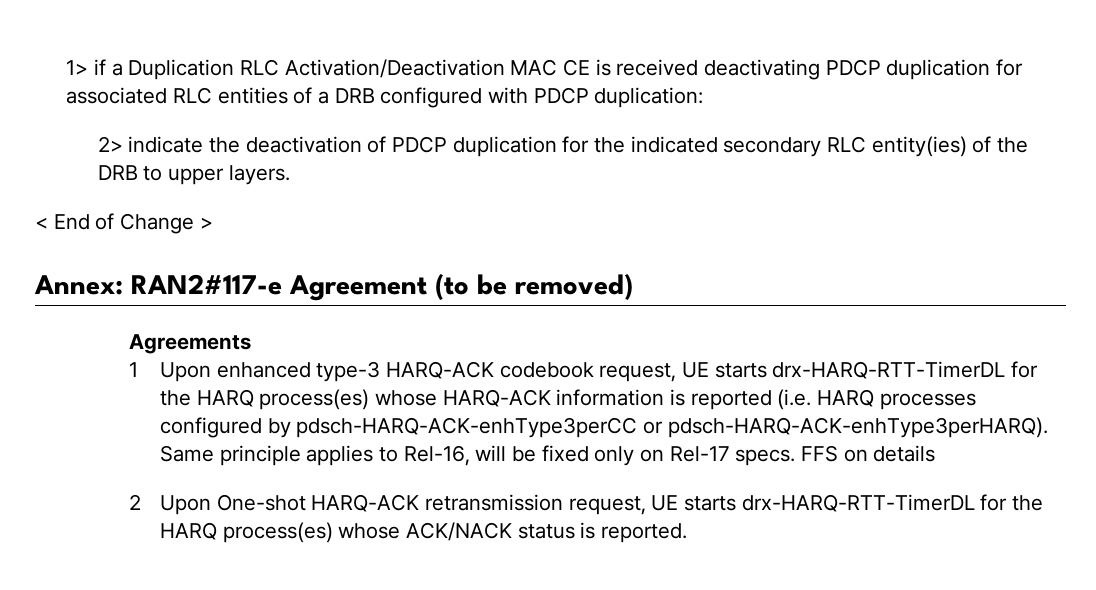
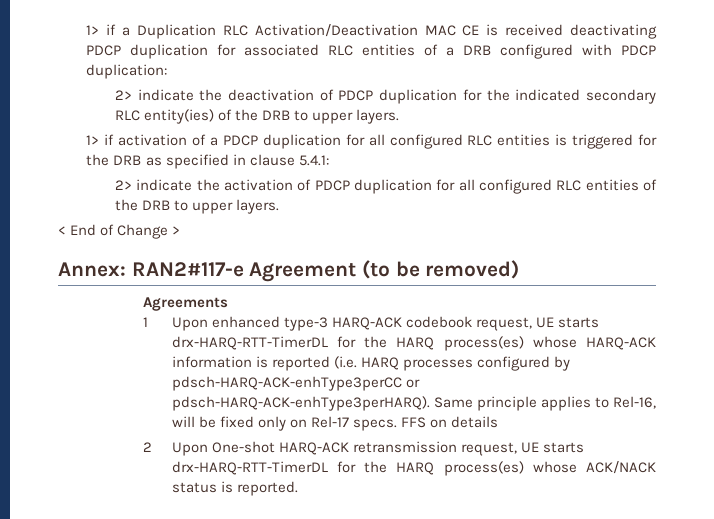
+ 1> if activation of a PDCP duplication for all configured RLC entities is triggered for the DRB as specified in clause 5.4.1:
+ 2> indicate the activation of PDCP duplication for all configured RLC entities of the DRB to upper layers.

